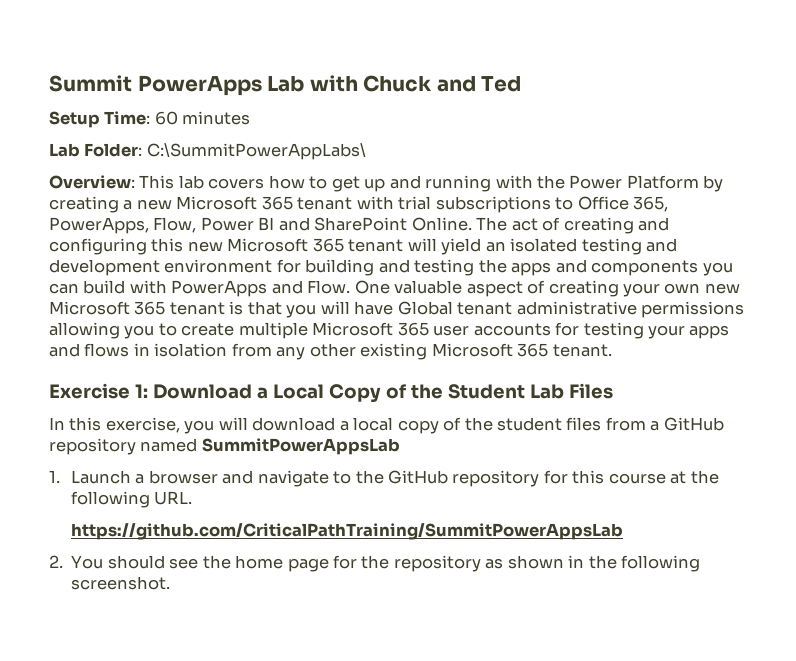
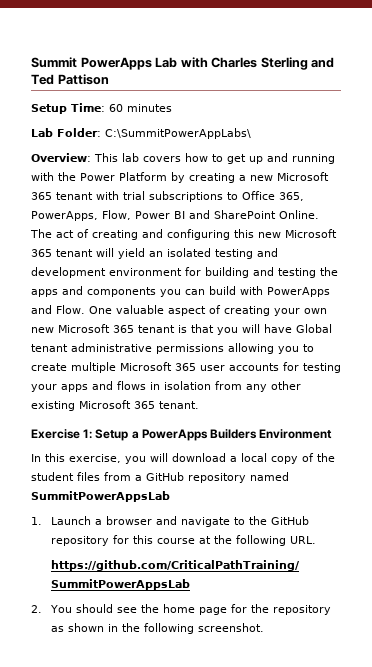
- Summit PowerApps Lab with Chuck and Ted
+ Summit PowerApps Lab with Charles Sterling and Ted Pattison
- Exercise 1: Download a Local Copy of the Student Lab Files
+ Exercise 1: Setup a PowerApps Builders Environment

